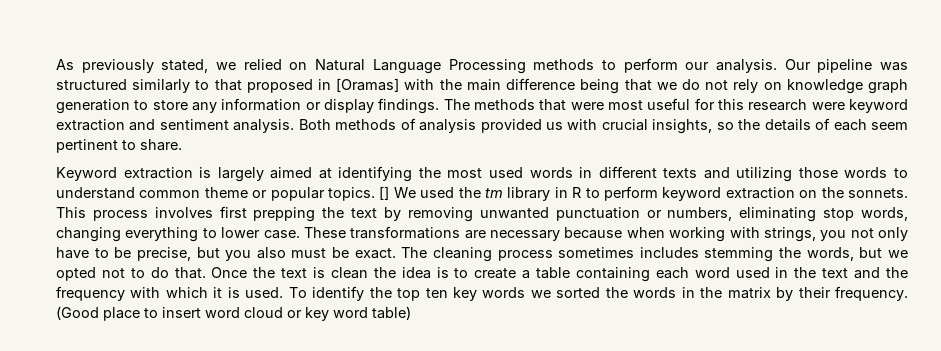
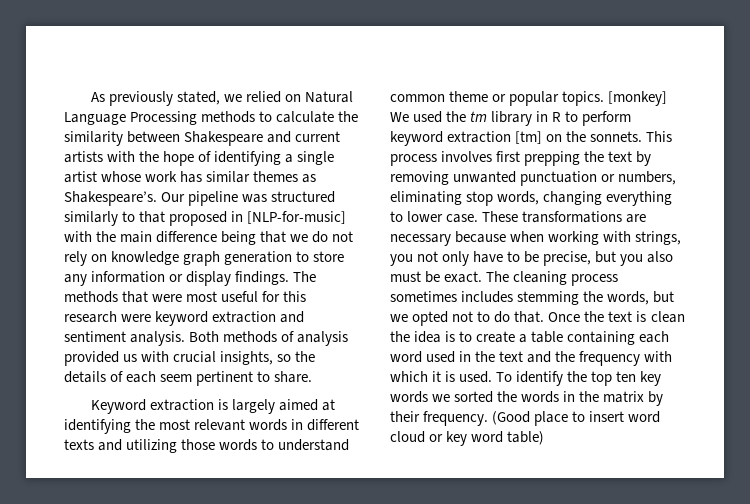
- As previously stated, we relied on Natural Language Processing methods to perform our analysis.
+ As previously stated, we relied on Natural Language Processing methods to calculate the similarity between Shakespeare and current artists with the hope of identifying a single artist whose work has similar themes as Shakespeare’s.
- Our pipeline was structured similarly to that proposed in [Oramas] with the main difference being that we do not rely on knowledge graph generation to store any information or display findings.
+ Our pipeline was structured similarly to that proposed in [NLP-for-music] with the main difference being that we do not rely on knowledge graph generation to store any information or display findings.
- Keyword extraction is largely aimed at identifying the most used words in different texts and utilizing those words to understand common theme or popular topics.
+ Keyword extraction is largely aimed at identifying the most relevant words in different texts and utilizing those words to understand common theme or popular topics.
- [] We used the tm library in R to perform keyword extraction on the sonnets.
+ [monkey] We used the tm library in R to perform keyword extraction [tm] on the sonnets.

